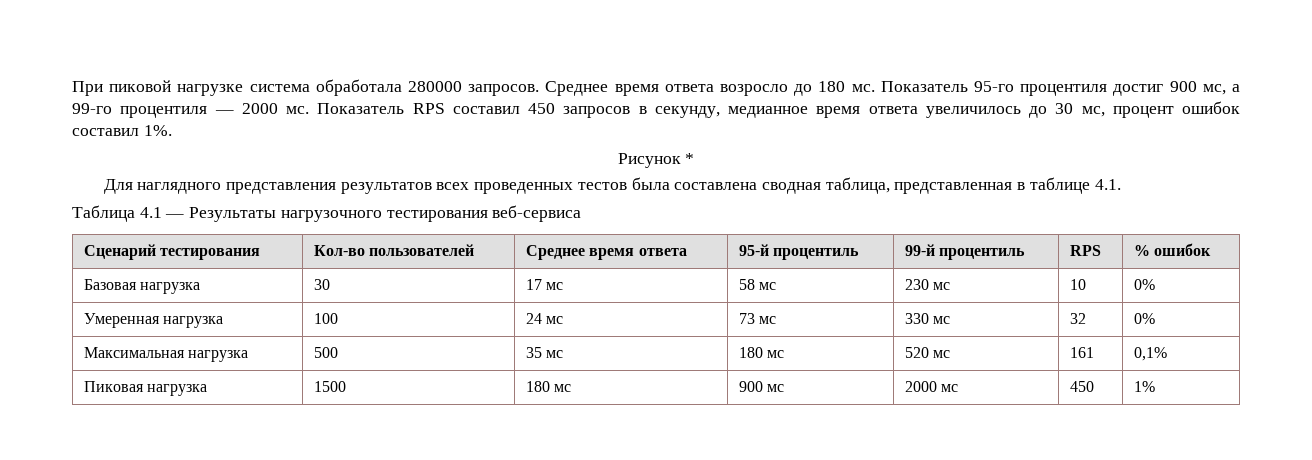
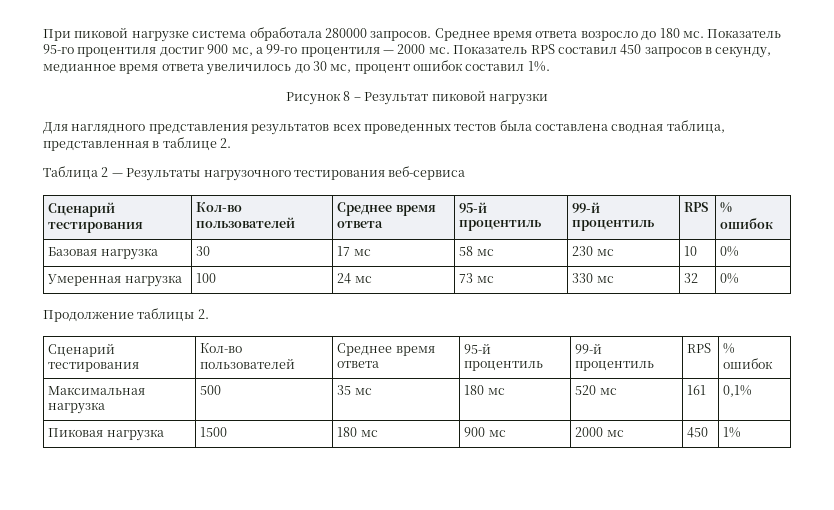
- Рисунок *
+ Рисунок 8 – Результат пиковой нагрузки
- Для наглядного представления результатов всех проведенных тестов была составлена сводная таблица, представленная в таблице 4.1.
+ Для наглядного представления результатов всех проведенных тестов была составлена сводная таблица, представленная в таблице 2.
- Таблица 4.1 — Результаты нагрузочного тестирования веб-сервиса
+ Таблица 2 — Результаты нагрузочного тестирования веб-сервиса
+ Продолжение таблицы 2.
+ Сценарий тестирования | Кол-во пользователей | Среднее время ответа | 95-й процентиль | 99-й процентиль | RPS | % ошибок

